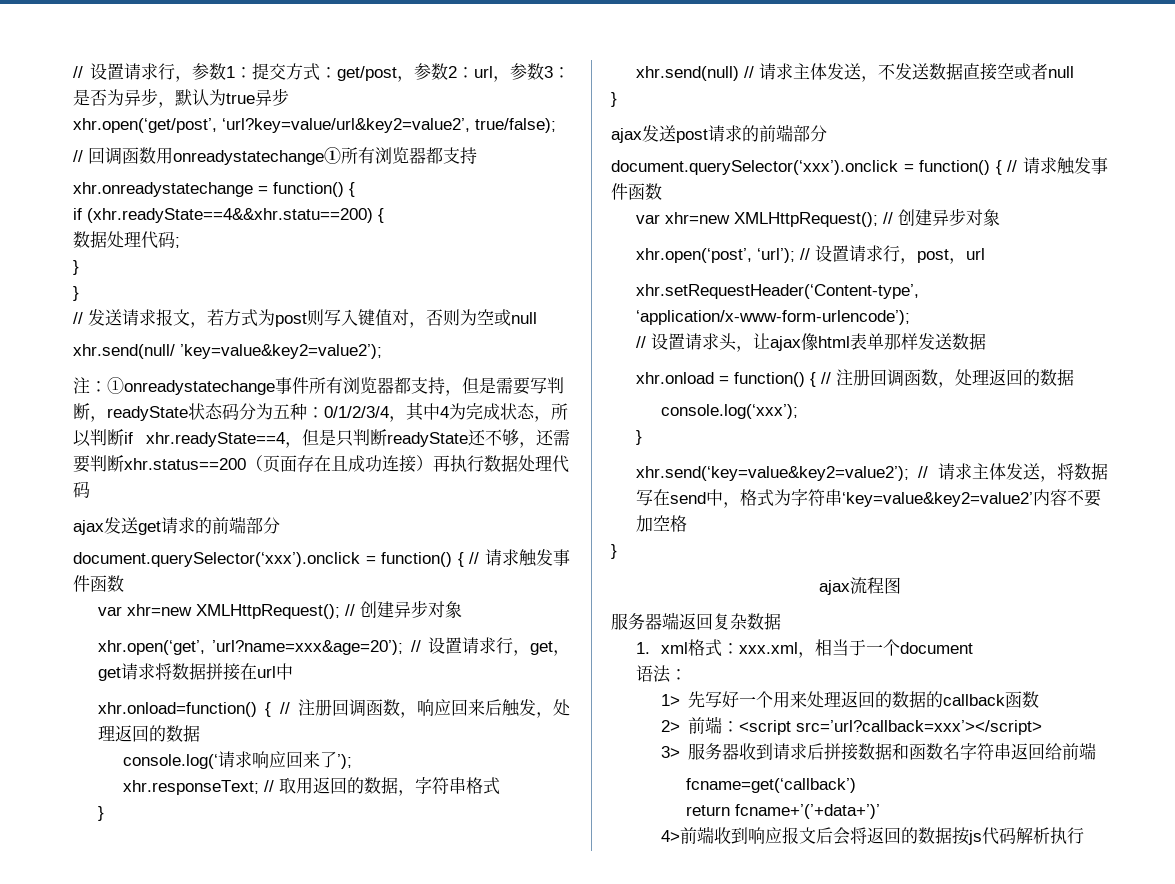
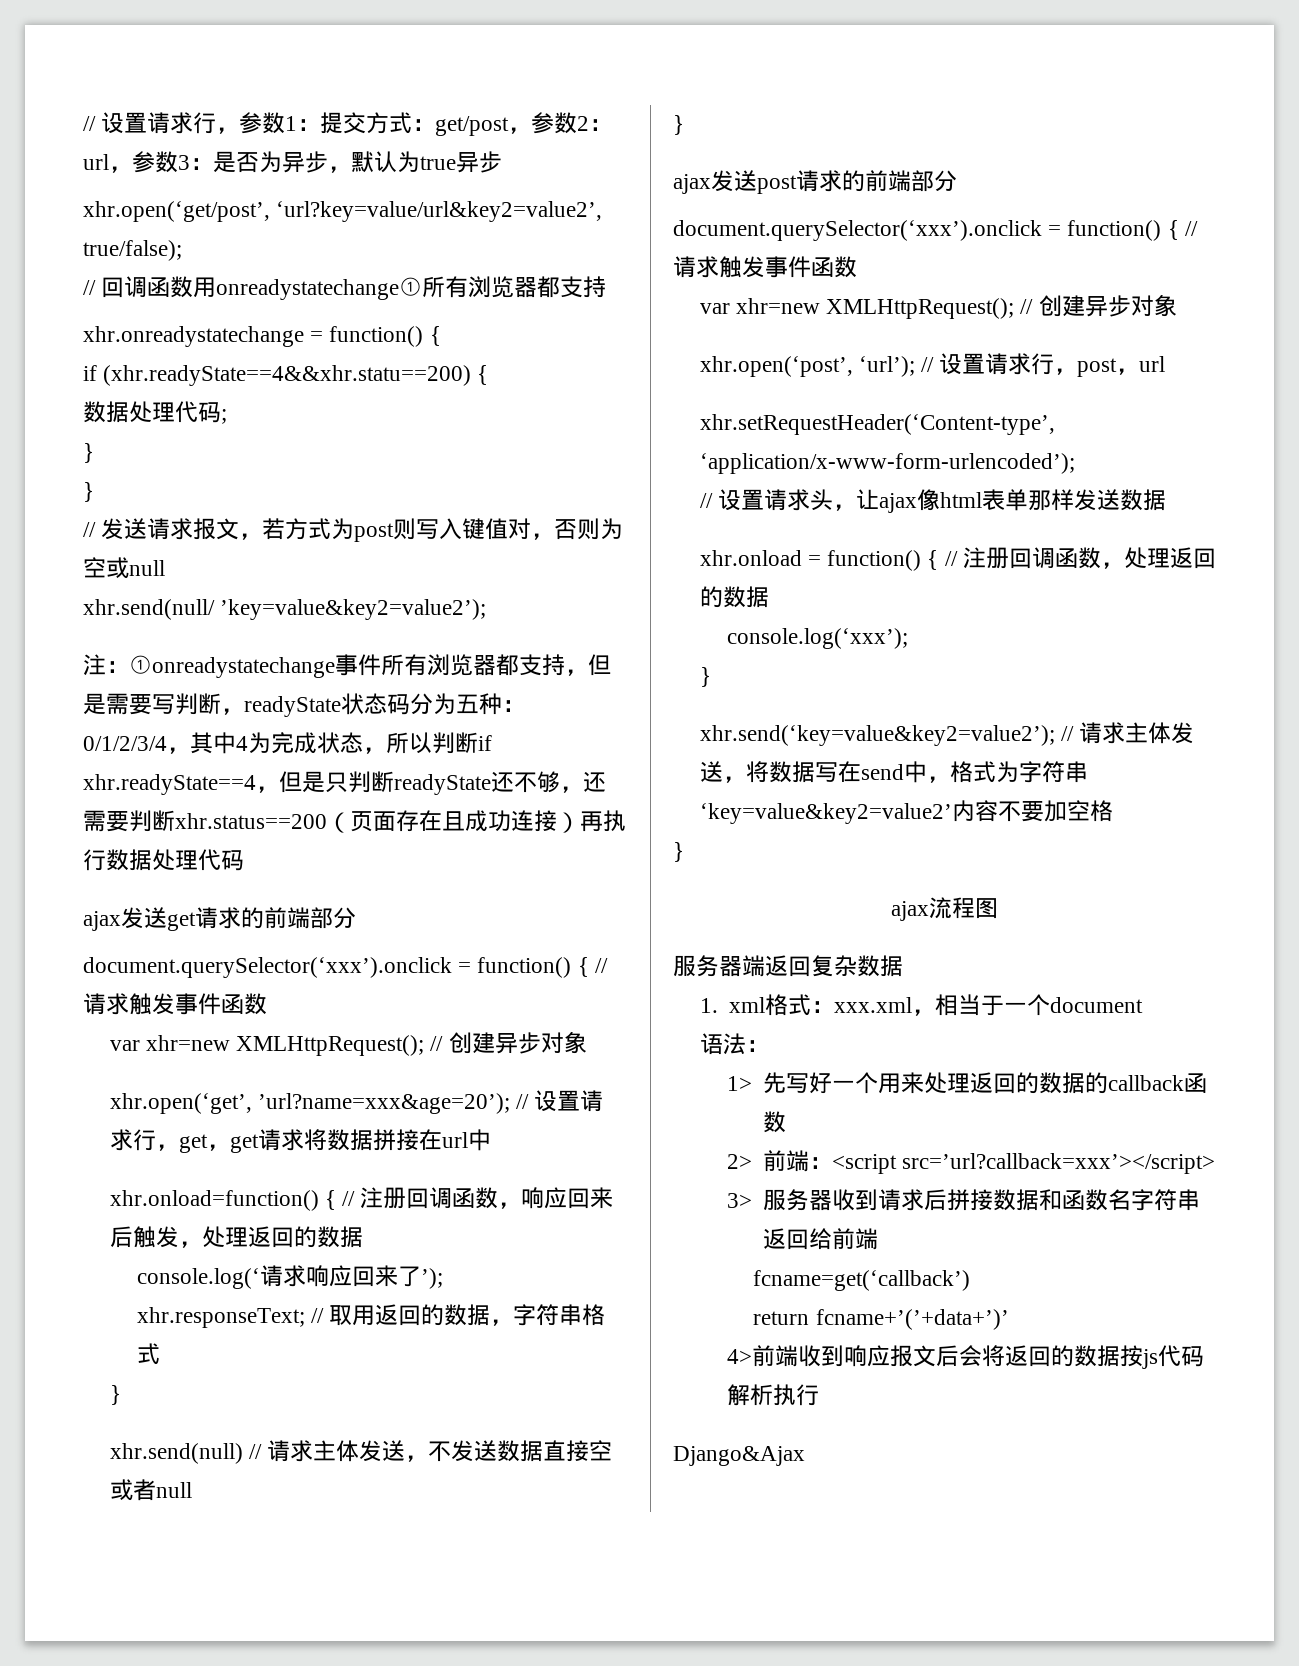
- xhr.setRequestHeader(‘Content-type’, ‘application/x-www-form-urlencode’);
+ xhr.setRequestHeader(‘Content-type’, ‘application/x-www-form-urlencoded’);
+ Django&Ajax

